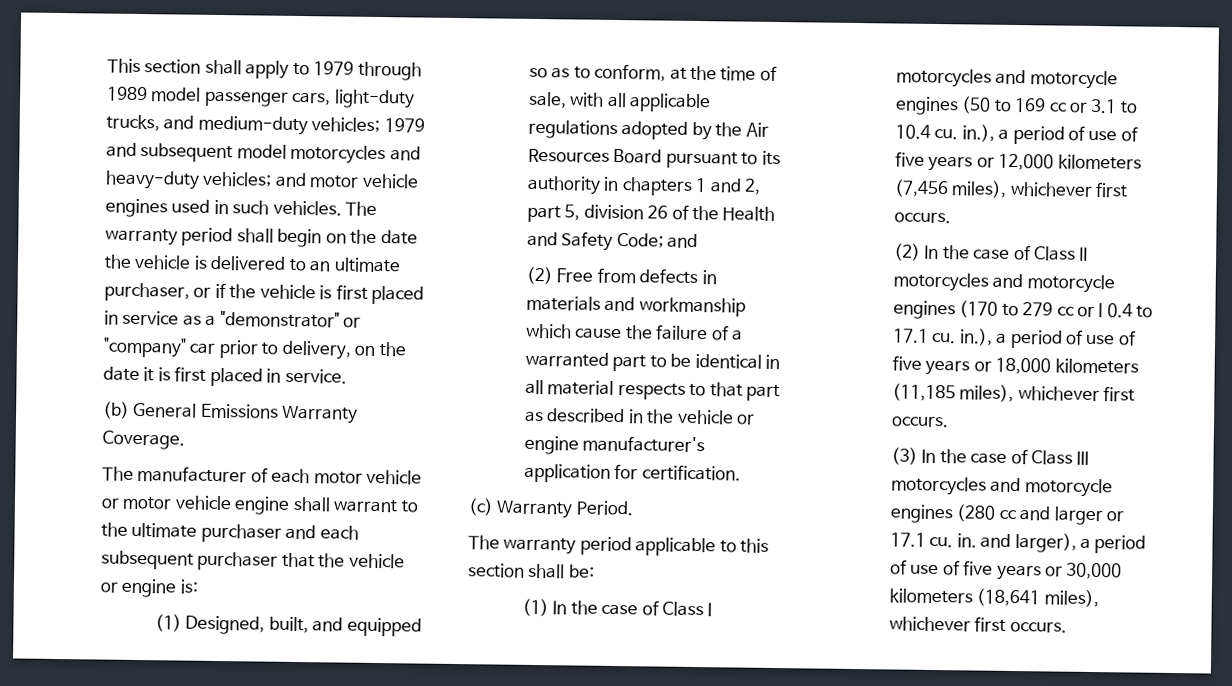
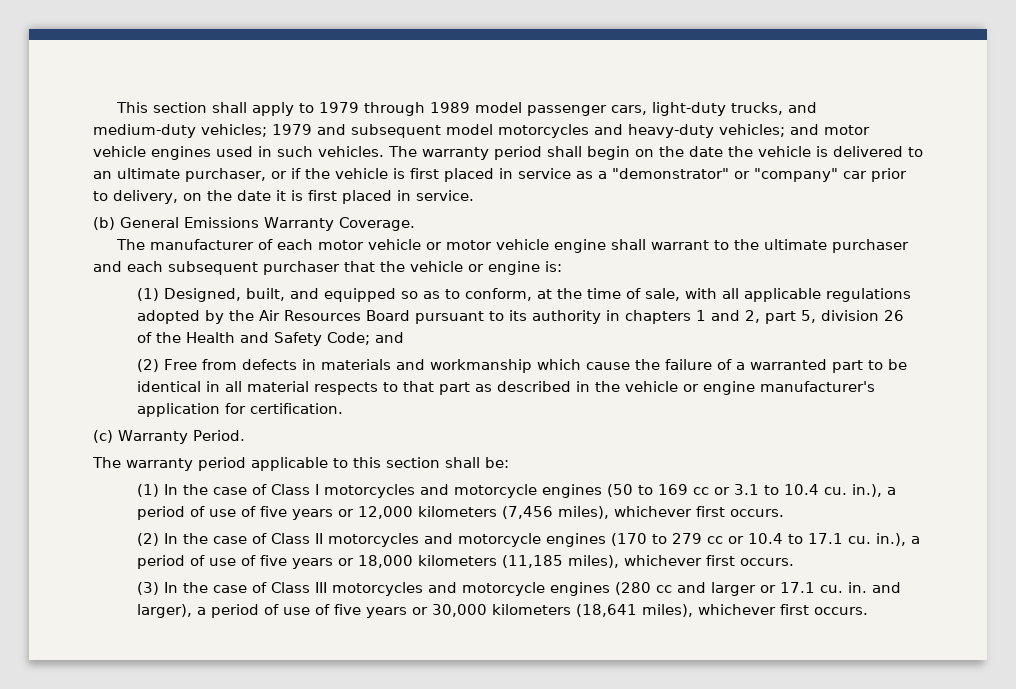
- (2) In the case of Class II motorcycles and motorcycle engines (170 to 279 cc or l 0.4 to 17.1 cu. in.), a period of use of five years or 18,000 kilometers (11,185 miles), whichever first occurs.
+ (2) In the case of Class II motorcycles and motorcycle engines (170 to 279 cc or 10.4 to 17.1 cu. in.), a period of use of five years or 18,000 kilometers (11,185 miles), whichever first occurs.

